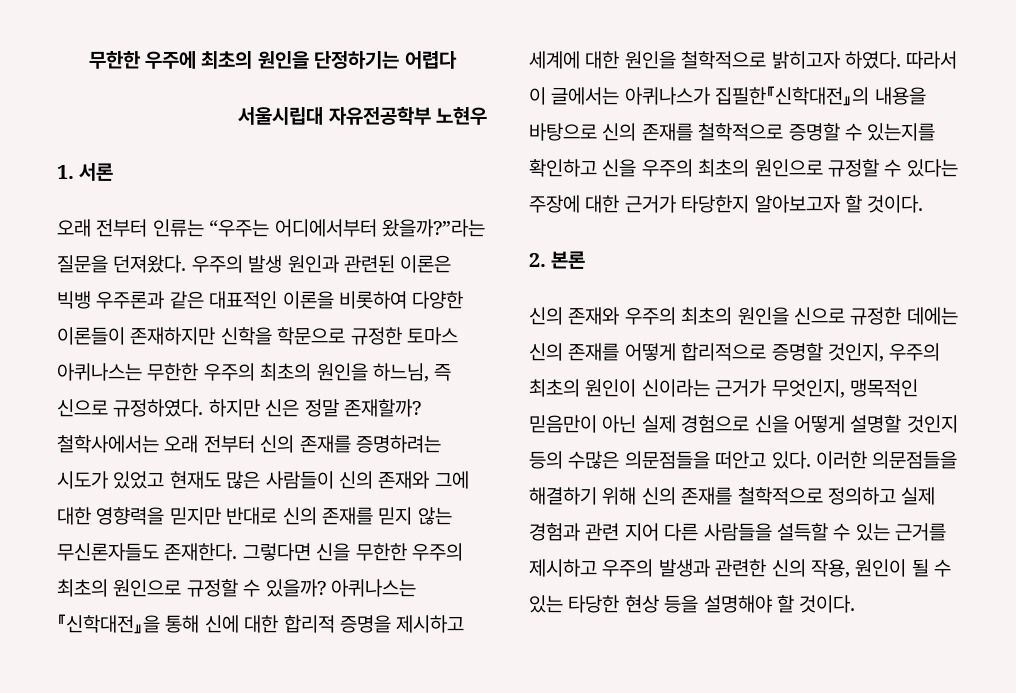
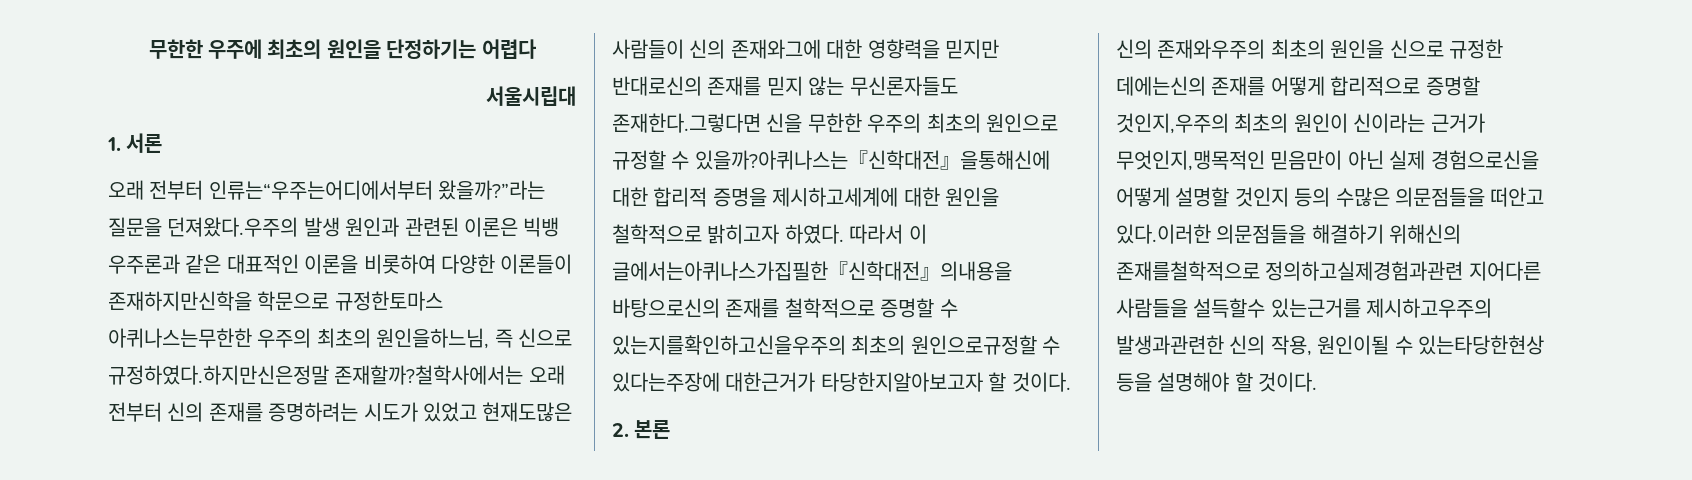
- 서울시립대 자유전공학부 노현우
+ 서울시립대
- 오래 전부터 인류는 “우주는 어디에서부터 왔을까?”라는 질문을 던져왔다. 우주의 발생 원인과 관련된 이론은 빅뱅 우주론과 같은 대표적인 이론을 비롯하여 다양한 이론들이 존재하지만 신학을 학문으로 규정한 토마스 아퀴나스는 무한한 우주의 최초의 원인을 하느님, 즉 신으로 규정하였다. 하지만 신은 정말 존재할까? 철학사에서는 오래 전부터 신의 존재를 증명하려는 시도가 있었고 현재도 많은 사람들이 신의 존재와 그에 대한 영향력을 믿지만 반대로 신의 존재를 믿지 않는 무신론자들도 존재한다. 그렇다면 신을 무한한 우주의 최초의 원인으로 규정할 수 있을까? 아퀴나스는『신학대전』을 통해 신에 대한 합리적 증명을 제시하고 세계에 대한 원인을 철학적으로 밝히고자 하였다.
+ 오래 전부터 인류는“우주는어디에서부터 왔을까?”라는 질문을 던져왔다.우주의 발생 원인과 관련된 이론은 빅뱅 우주론과 같은 대표적인 이론을 비롯하여 다양한 이론들이 존재하지만신학을 학문으로 규정한토마스 아퀴나스는무한한 우주의 최초의 원인을하느님, 즉 신으로 규정하였다.하지만신은정말 존재할까?철학사에서는 오래 전부터 신의 존재를 증명하려는 시도가 있었고 현재도많은 사람들이 신의 존재와그에 대한 영향력을 믿지만 반대로신의 존재를 믿지 않는 무신론자들도 존재한다.그렇다면 신을 무한한 우주의 최초의 원인으로 규정할 수 있을까?아퀴나스는『신학대전』을통해신에 대한 합리적 증명을 제시하고세계에 대한 원인을 철학적으로 밝히고자 하였다.
- 따라서 이 글에서는 아퀴나스가 집필한『신학대전』의 내용을 바탕으로 신의 존재를 철학적으로 증명할 수 있는지를 확인하고 신을 우주의 최초의 원인으로 규정할 수 있다는 주장에 대한 근거가 타당한지 알아보고자 할 것이다.
+ 따라서 이 글에서는아퀴나스가집필한『신학대전』의내용을 바탕으로신의 존재를 철학적으로 증명할 수 있는지를확인하고신을우주의 최초의 원인으로규정할 수 있다는주장에 대한근거가 타당한지알아보고자 할 것이다.
- 신의 존재와 우주의 최초의 원인을 신으로 규정한 데에는 신의 존재를 어떻게 합리적으로 증명할 것인지, 우주의 최초의 원인이 신이라는 근거가 무엇인지, 맹목적인 믿음만이 아닌 실제 경험으로 신을 어떻게 설명할 것인지 등의 수많은 의문점들을 떠안고 있다. 이러한 의문점들을 해결하기 위해 신의 존재를 철학적으로 정의하고 실제 경험과 관련 지어 다른 사람들을 설득할 수 있는 근거를 제시하고 우주의 발생과 관련한 신의 작용, 원인이 될 수 있는 타당한 현상 등을 설명해야 할 것이다.
+ 신의 존재와우주의 최초의 원인을 신으로 규정한 데에는신의 존재를 어떻게 합리적으로 증명할 것인지,우주의 최초의 원인이 신이라는 근거가 무엇인지,맹목적인 믿음만이 아닌 실제 경험으로신을 어떻게 설명할 것인지 등의 수많은 의문점들을 떠안고 있다.이러한 의문점들을 해결하기 위해신의 존재를철학적으로 정의하고실제경험과관련 지어다른 사람들을 설득할수 있는근거를 제시하고우주의 발생과관련한 신의 작용, 원인이될 수 있는타당한현상 등을 설명해야 할 것이다.

